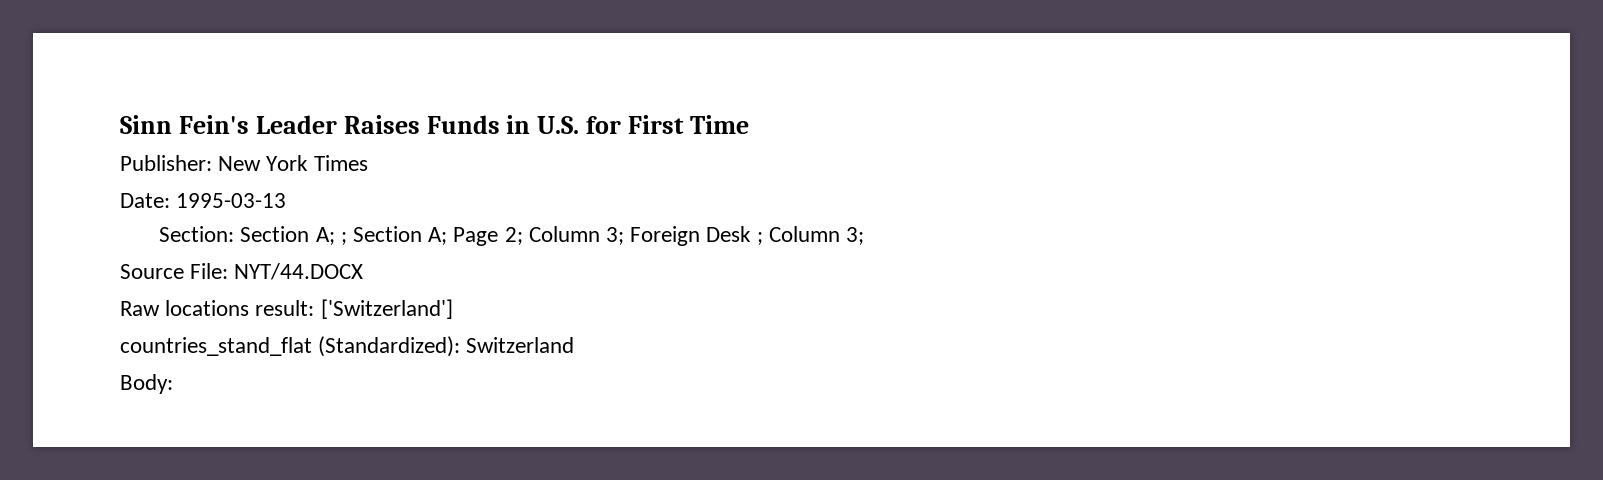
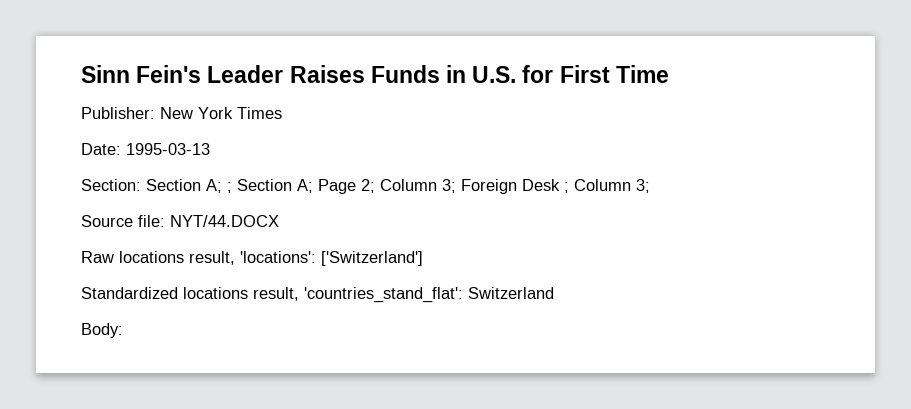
- Source File: NYT/44.DOCX
+ Source file: NYT/44.DOCX
- Raw locations result: ['Switzerland']
+ Raw locations result, 'locations': ['Switzerland']
- countries_stand_flat (Standardized): Switzerland
+ Standardized locations result, 'countries_stand_flat': Switzerland

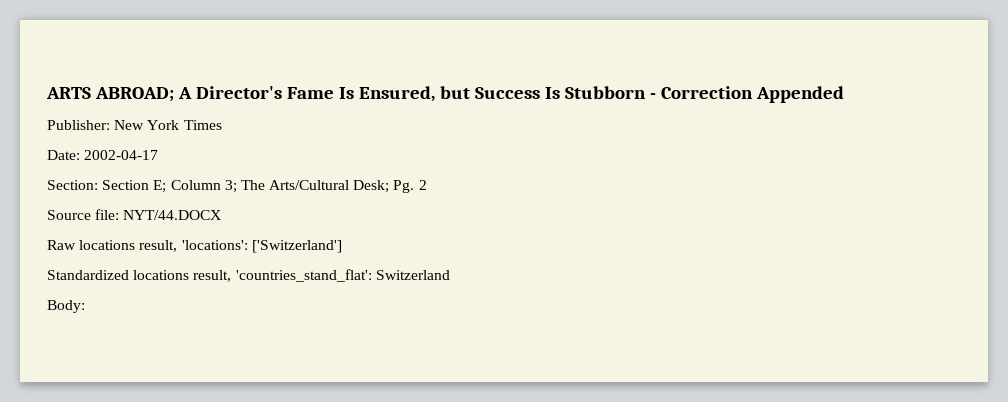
- Sinn Fein's Leader Raises Funds in U.S. for First Time
+ ARTS ABROAD; A Director's Fame Is Ensured, but Success Is Stubborn - Correction Appended
- Date: 1995-03-13
+ Date: 2002-04-17
- Section: Section A; ; Section A; Page 2; Column 3; Foreign Desk ; Column 3;
+ Section: Section E; Column 3; The Arts/Cultural Desk; Pg. 2

